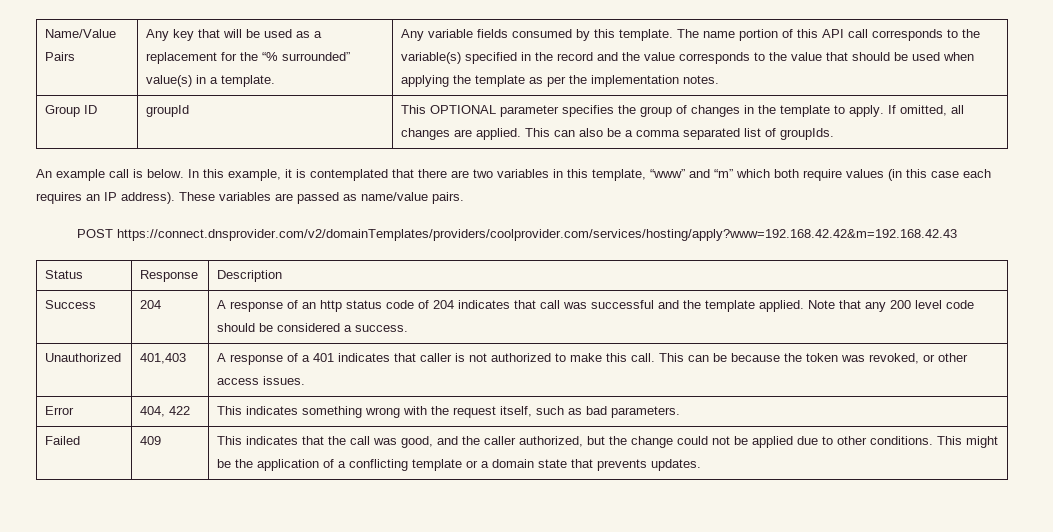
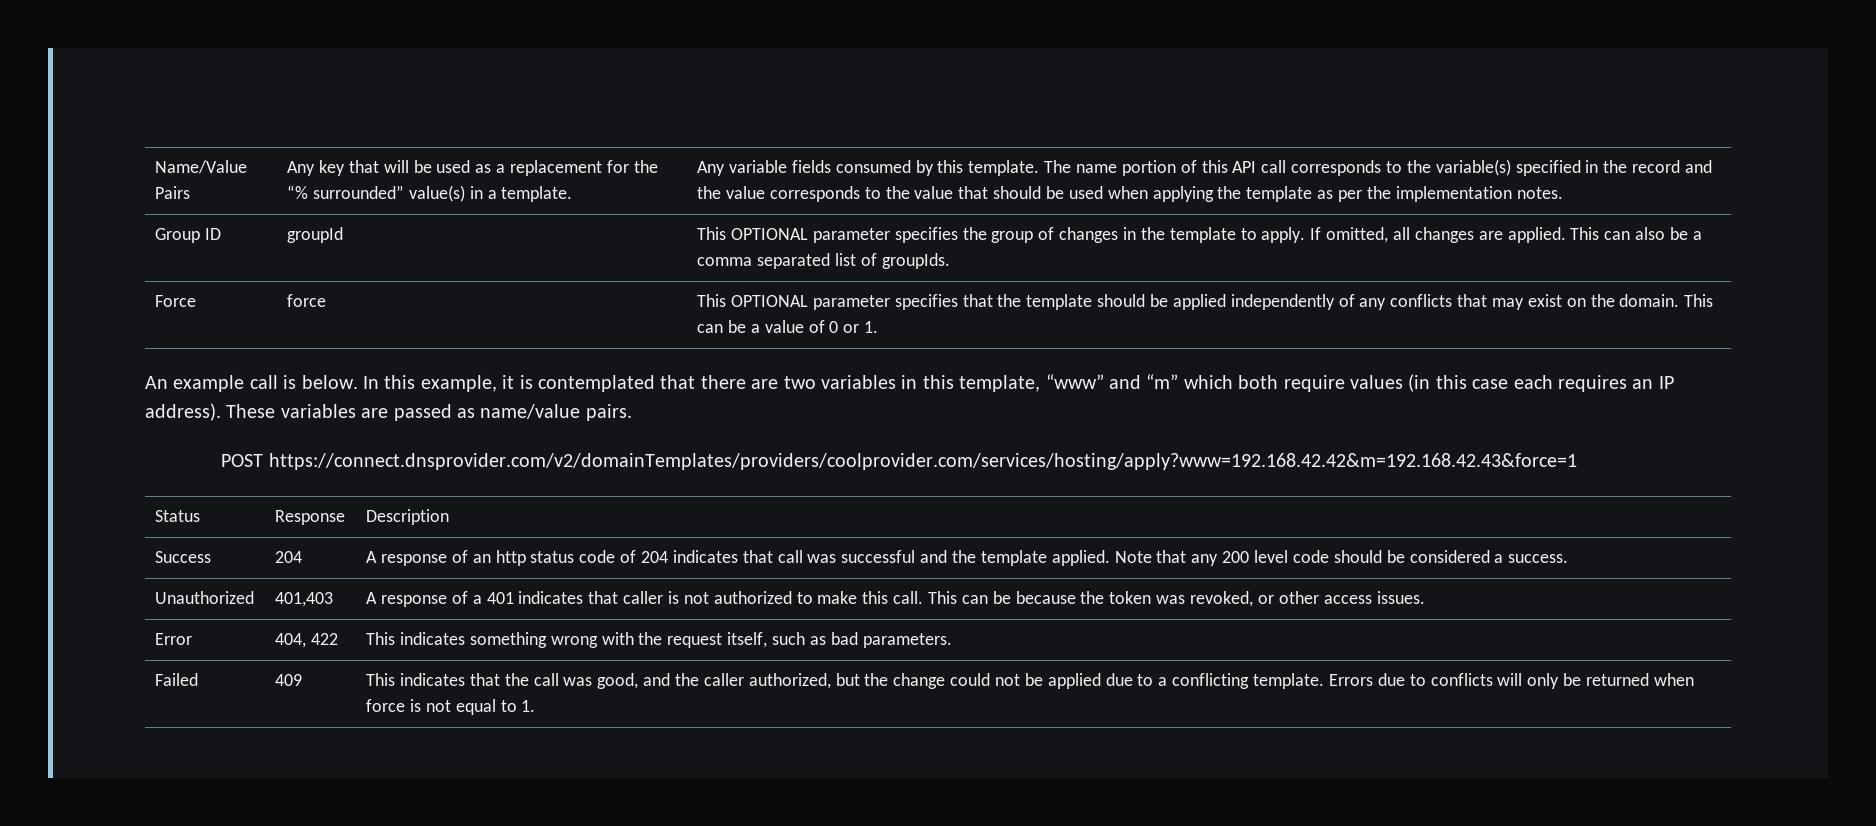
+ Force | force | This OPTIONAL parameter specifies that the template should be applied independently of any conflicts that may exist on the domain. This can be a value of 0 or 1.
- POST https://connect.dnsprovider.com/v2/domainTemplates/providers/coolprovider.com/services/hosting/apply?www=192.168.42.42&m=192.168.42.43
+ POST https://connect.dnsprovider.com/v2/domainTemplates/providers/coolprovider.com/services/hosting/apply?www=192.168.42.42&m=192.168.42.43&force=1
- Failed | 409 | This indicates that the call was good, and the caller authorized, but the change could not be applied due to other conditions. This might be the application of a conflicting template or a domain state that prevents updates.
+ Failed | 409 | This indicates that the call was good, and the caller authorized, but the change could not be applied due to a conflicting template. Errors due to conflicts will only be returned when force is not equal to 1.

